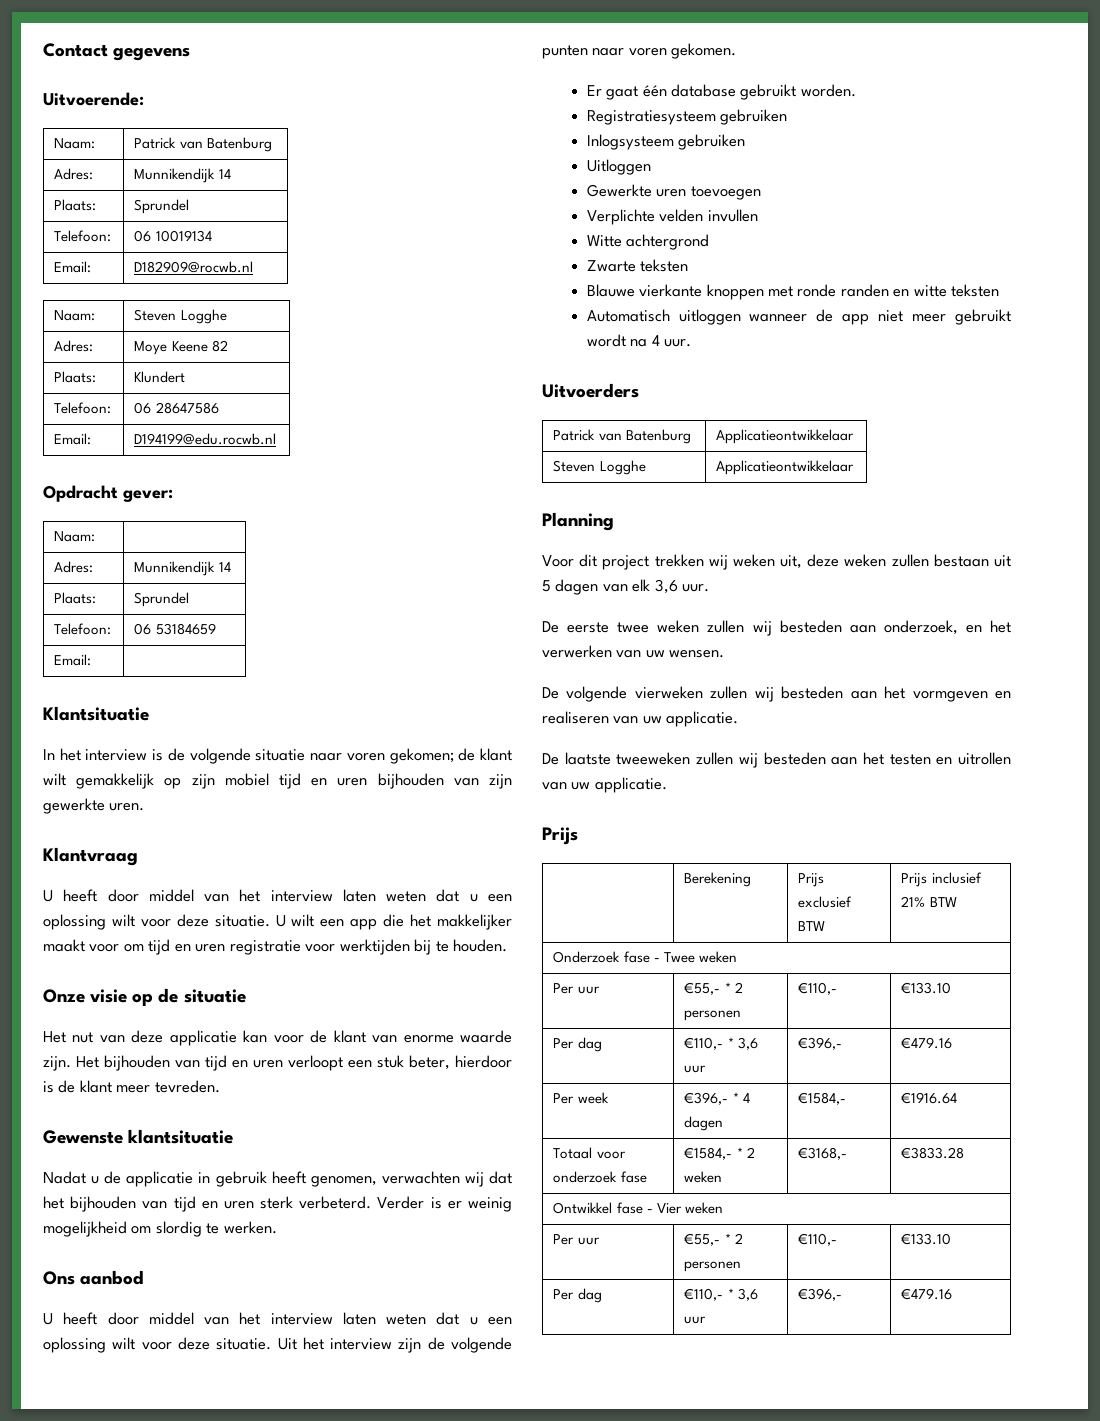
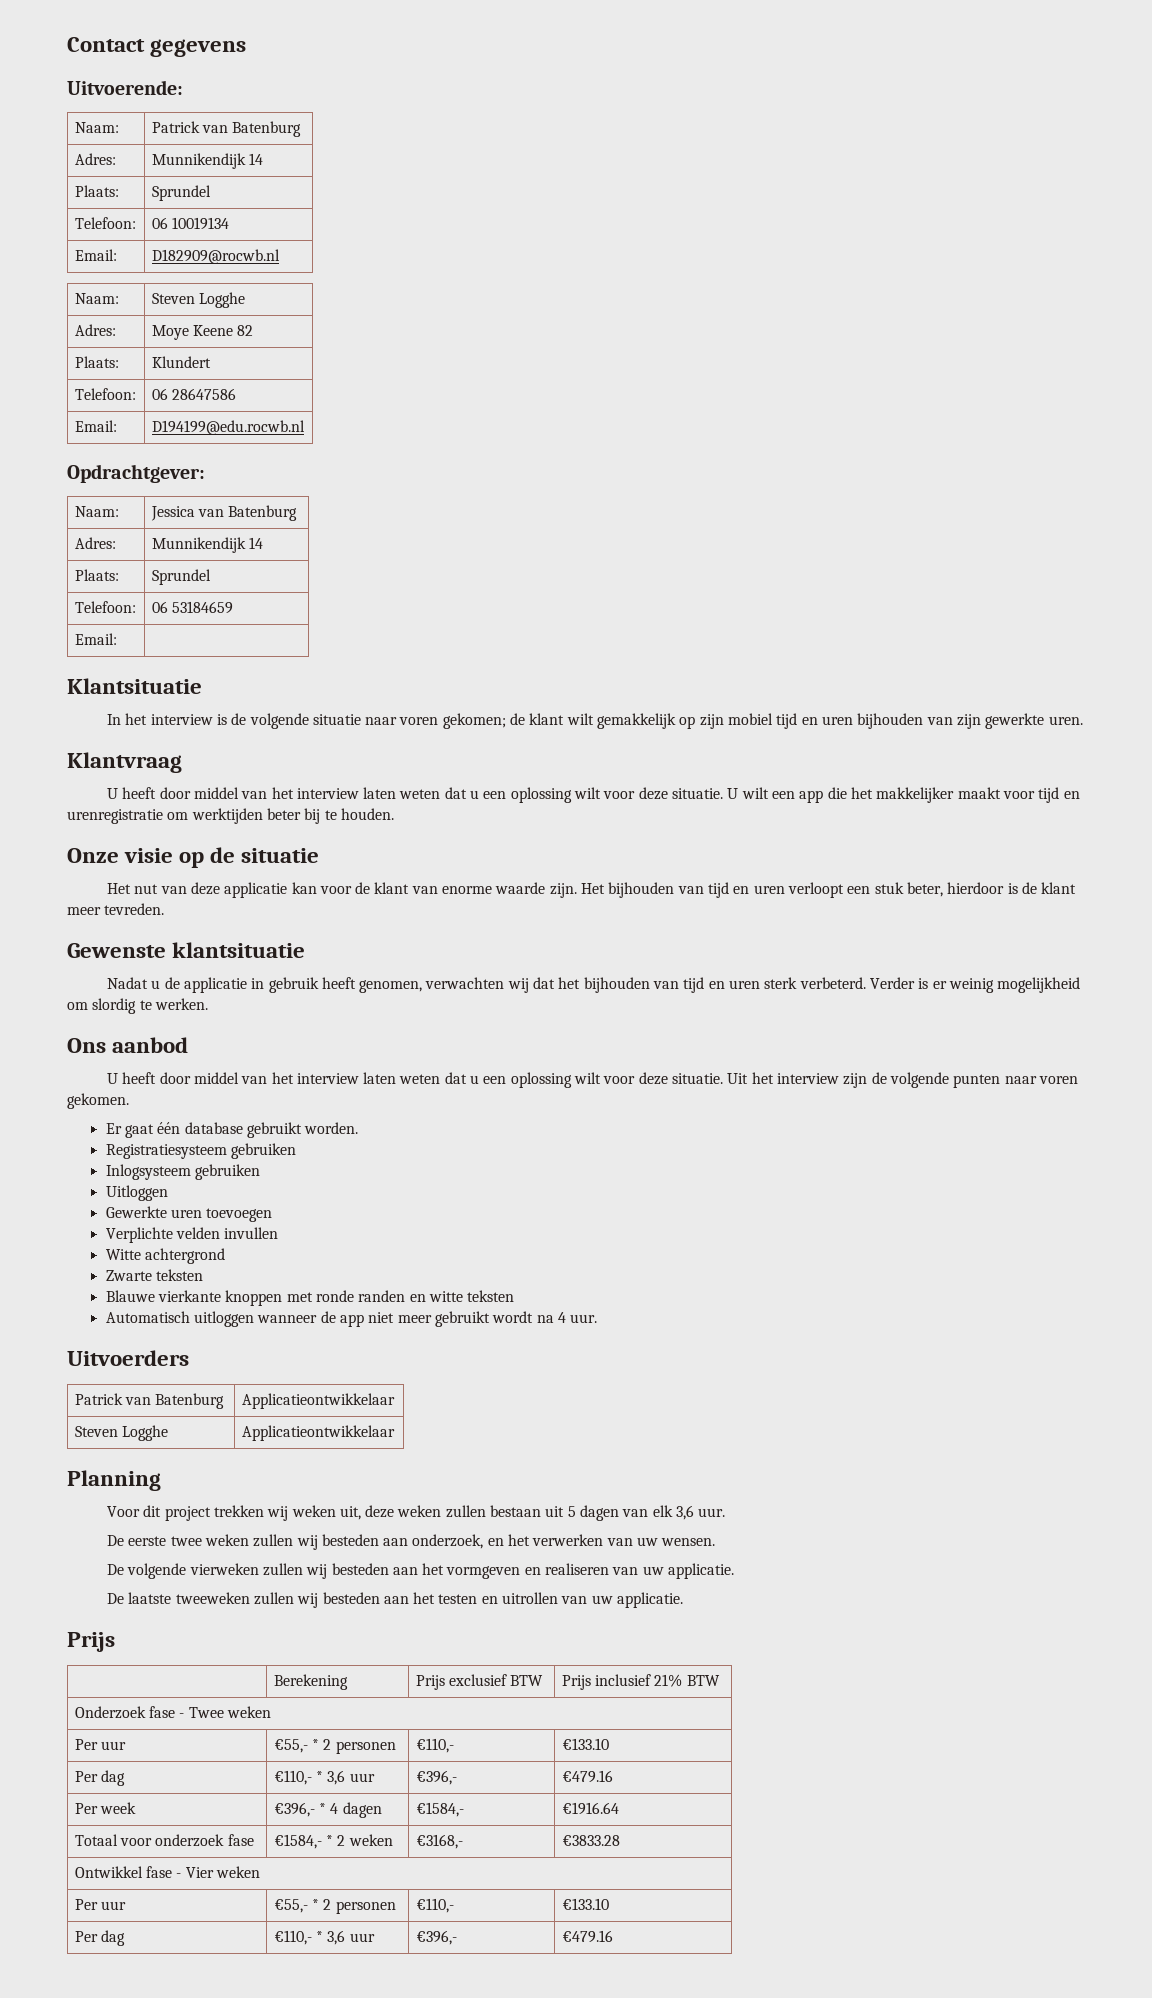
- Opdracht gever:
- Naam: |
+ Opdrachtgever:
+ Naam: | Jessica van Batenburg
- U wilt een app die het makkelijker maakt voor om tijd en uren registratie voor werktijden bij te houden.
+ U wilt een app die het makkelijker maakt voor tijd en urenregistratie om werktijden beter bij te houden.

